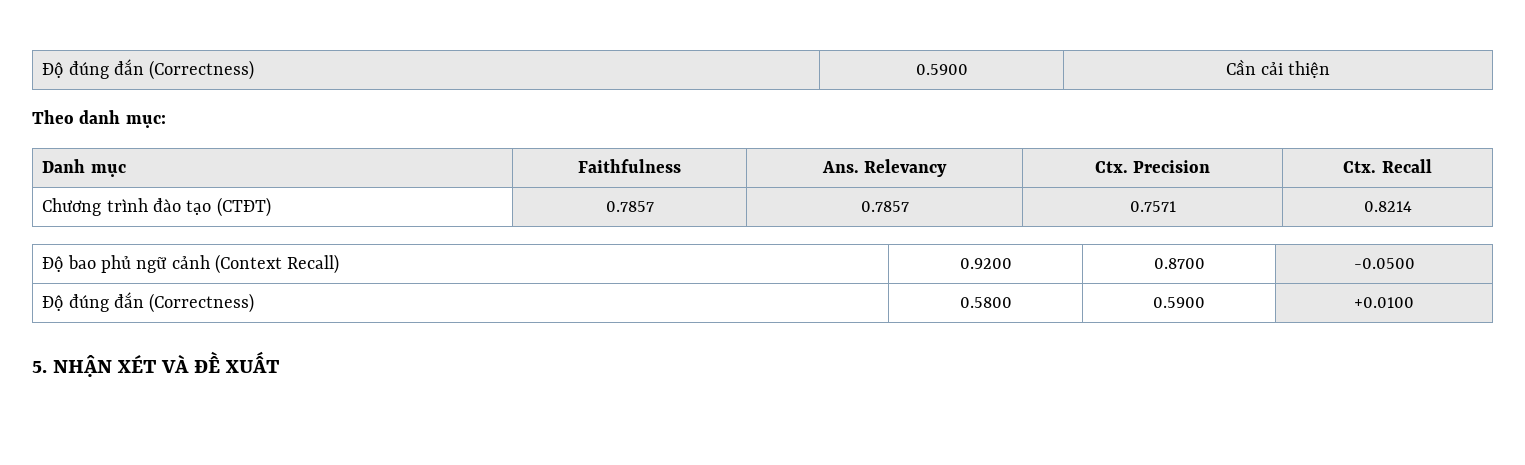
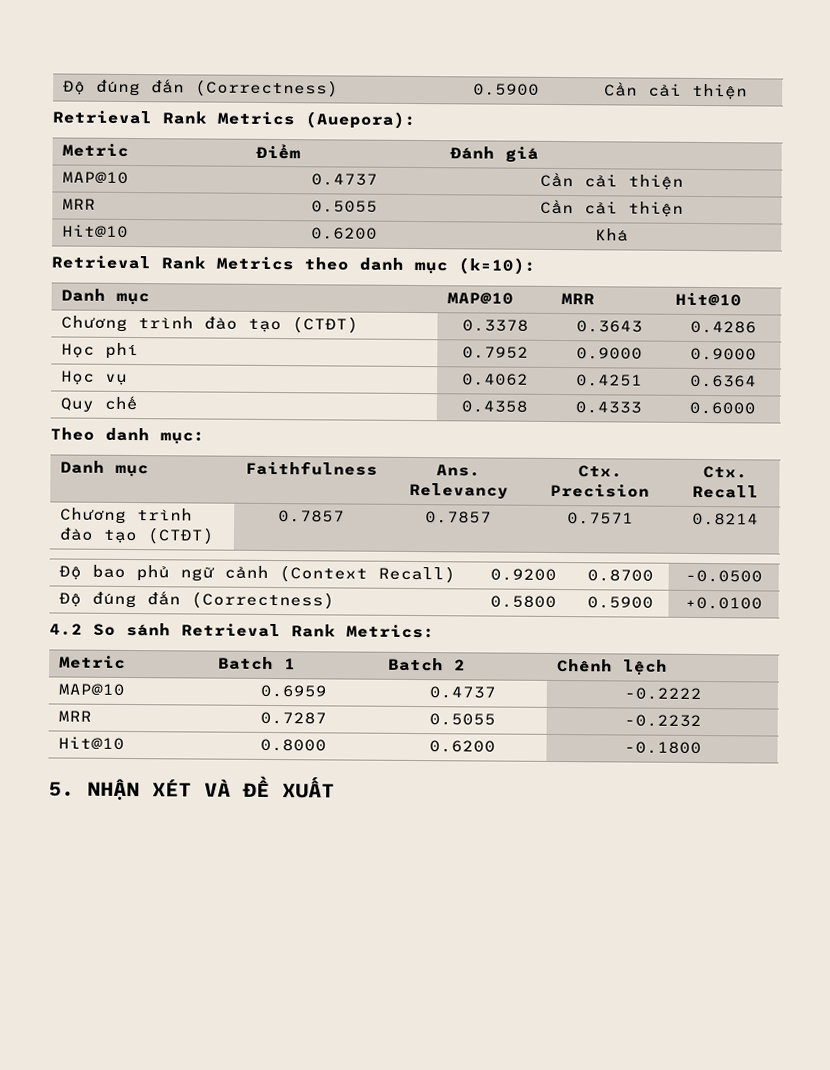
+ Retrieval Rank Metrics (Auepora):
+ Metric | Điểm | Đánh giá
+ MAP@10 | 0.4737 | Cần cải thiện
+ MRR | 0.5055 | Cần cải thiện
+ Hit@10 | 0.6200 | Khá
+ Retrieval Rank Metrics theo danh mục (k=10):
+ Danh mục | MAP@10 | MRR | Hit@10
+ Chương trình đào tạo (CTĐT) | 0.3378 | 0.3643 | 0.4286
+ Học phí | 0.7952 | 0.9000 | 0.9000
+ Học vụ | 0.4062 | 0.4251 | 0.6364
+ Quy chế | 0.4358 | 0.4333 | 0.6000
+ 4.2 So sánh Retrieval Rank Metrics:
+ Metric | Batch 1 | Batch 2 | Chênh lệch
+ MAP@10 | 0.6959 | 0.4737 | -0.2222
+ MRR | 0.7287 | 0.5055 | -0.2232
+ Hit@10 | 0.8000 | 0.6200 | -0.1800

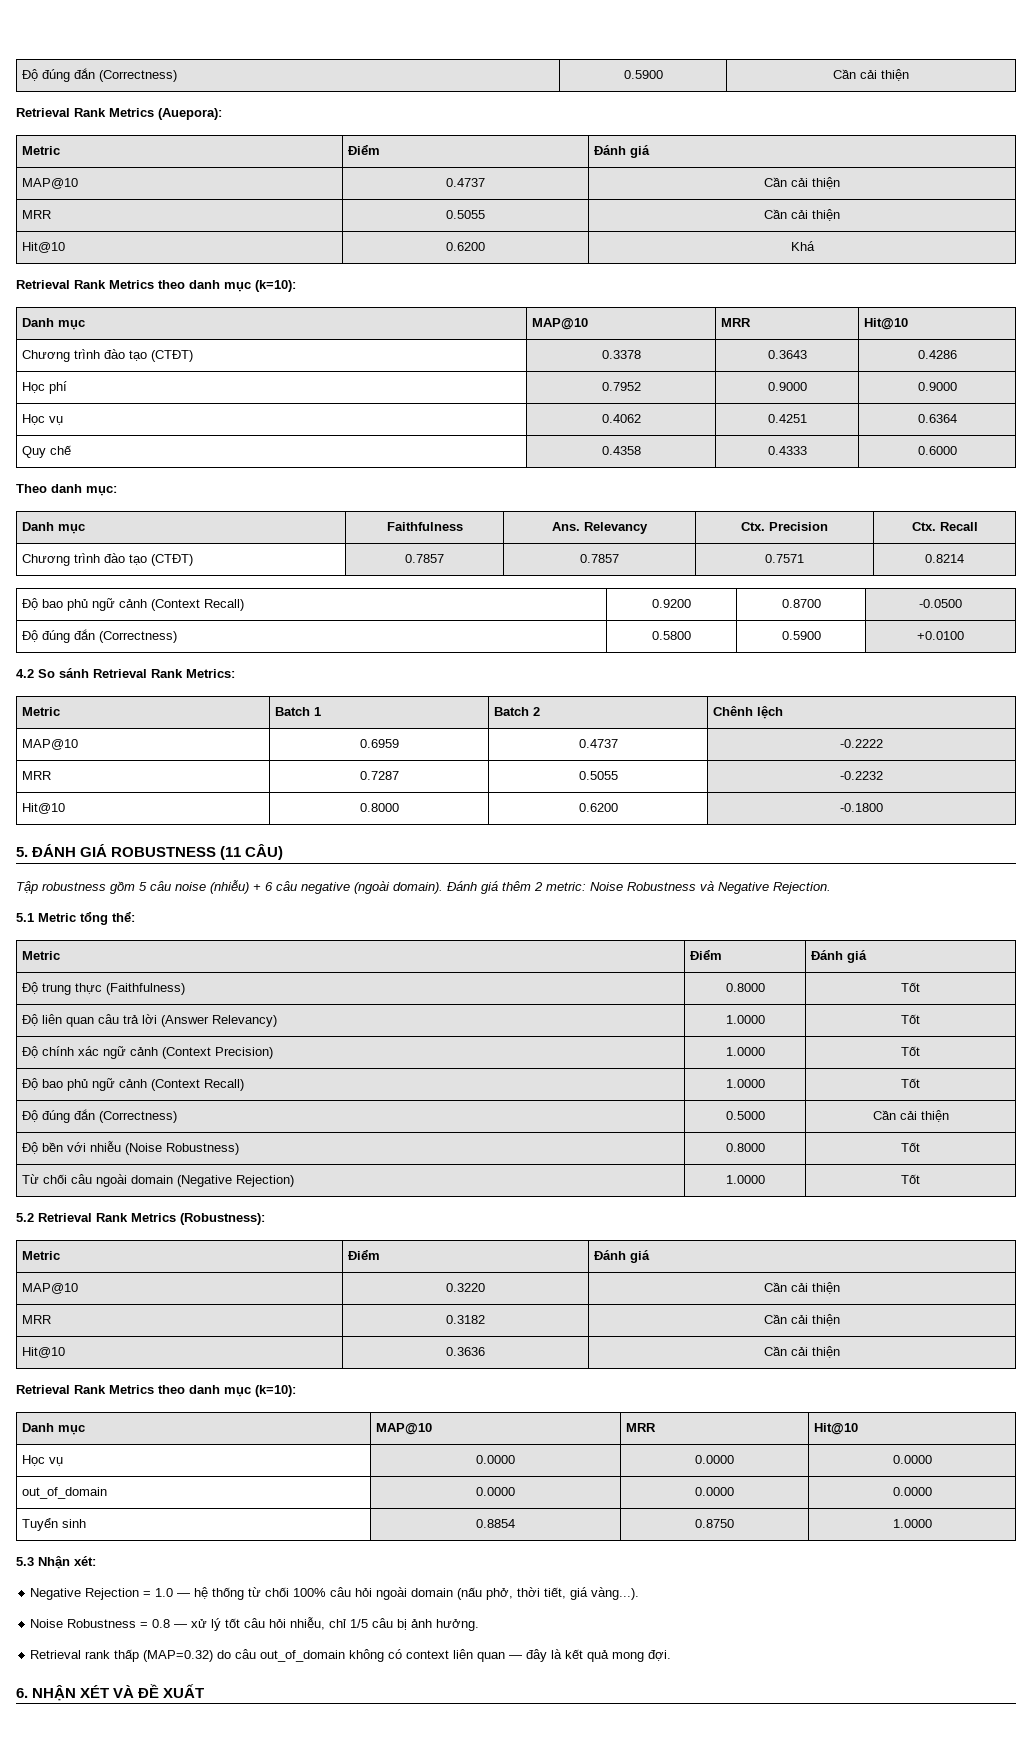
- 5. NHẬN XÉT VÀ ĐỀ XUẤT
+ 5. ĐÁNH GIÁ ROBUSTNESS (11 CÂU)
+ Tập robustness gồm 5 câu noise (nhiễu) + 6 câu negative (ngoài domain). Đánh giá thêm 2 metric: Noise Robustness và Negative Rejection.
+ 5.1 Metric tổng thể:
+ Metric | Điểm | Đánh giá
+ Độ trung thực (Faithfulness) | 0.8000 | Tốt
+ Độ liên quan câu trả lời (Answer Relevancy) | 1.0000 | Tốt
+ Độ chính xác ngữ cảnh (Context Precision) | 1.0000 | Tốt
+ Độ bao phủ ngữ cảnh (Context Recall) | 1.0000 | Tốt
+ Độ đúng đắn (Correctness) | 0.5000 | Cần cải thiện
+ Độ bền với nhiễu (Noise Robustness) | 0.8000 | Tốt
+ Từ chối câu ngoài domain (Negative Rejection) | 1.0000 | Tốt
+ 5.2 Retrieval Rank Metrics (Robustness):
+ Metric | Điểm | Đánh giá
+ MAP@10 | 0.3220 | Cần cải thiện
+ MRR | 0.3182 | Cần cải thiện
+ Hit@10 | 0.3636 | Cần cải thiện
+ Retrieval Rank Metrics theo danh mục (k=10):
+ Danh mục | MAP@10 | MRR | Hit@10
+ Học vụ | 0.0000 | 0.0000 | 0.0000
+ out_of_domain | 0.0000 | 0.0000 | 0.0000
+ Tuyển sinh | 0.8854 | 0.8750 | 1.0000
+ 5.3 Nhận xét:
+ Negative Rejection = 1.0 — hệ thống từ chối 100% câu hỏi ngoài domain (nấu phở, thời tiết, giá vàng...).
+ Noise Robustness = 0.8 — xử lý tốt câu hỏi nhiễu, chỉ 1/5 câu bị ảnh hưởng.
+ Retrieval rank thấp (MAP=0.32) do câu out_of_domain không có context liên quan — đây là kết quả mong đợi.
+ 6. NHẬN XÉT VÀ ĐỀ XUẤT

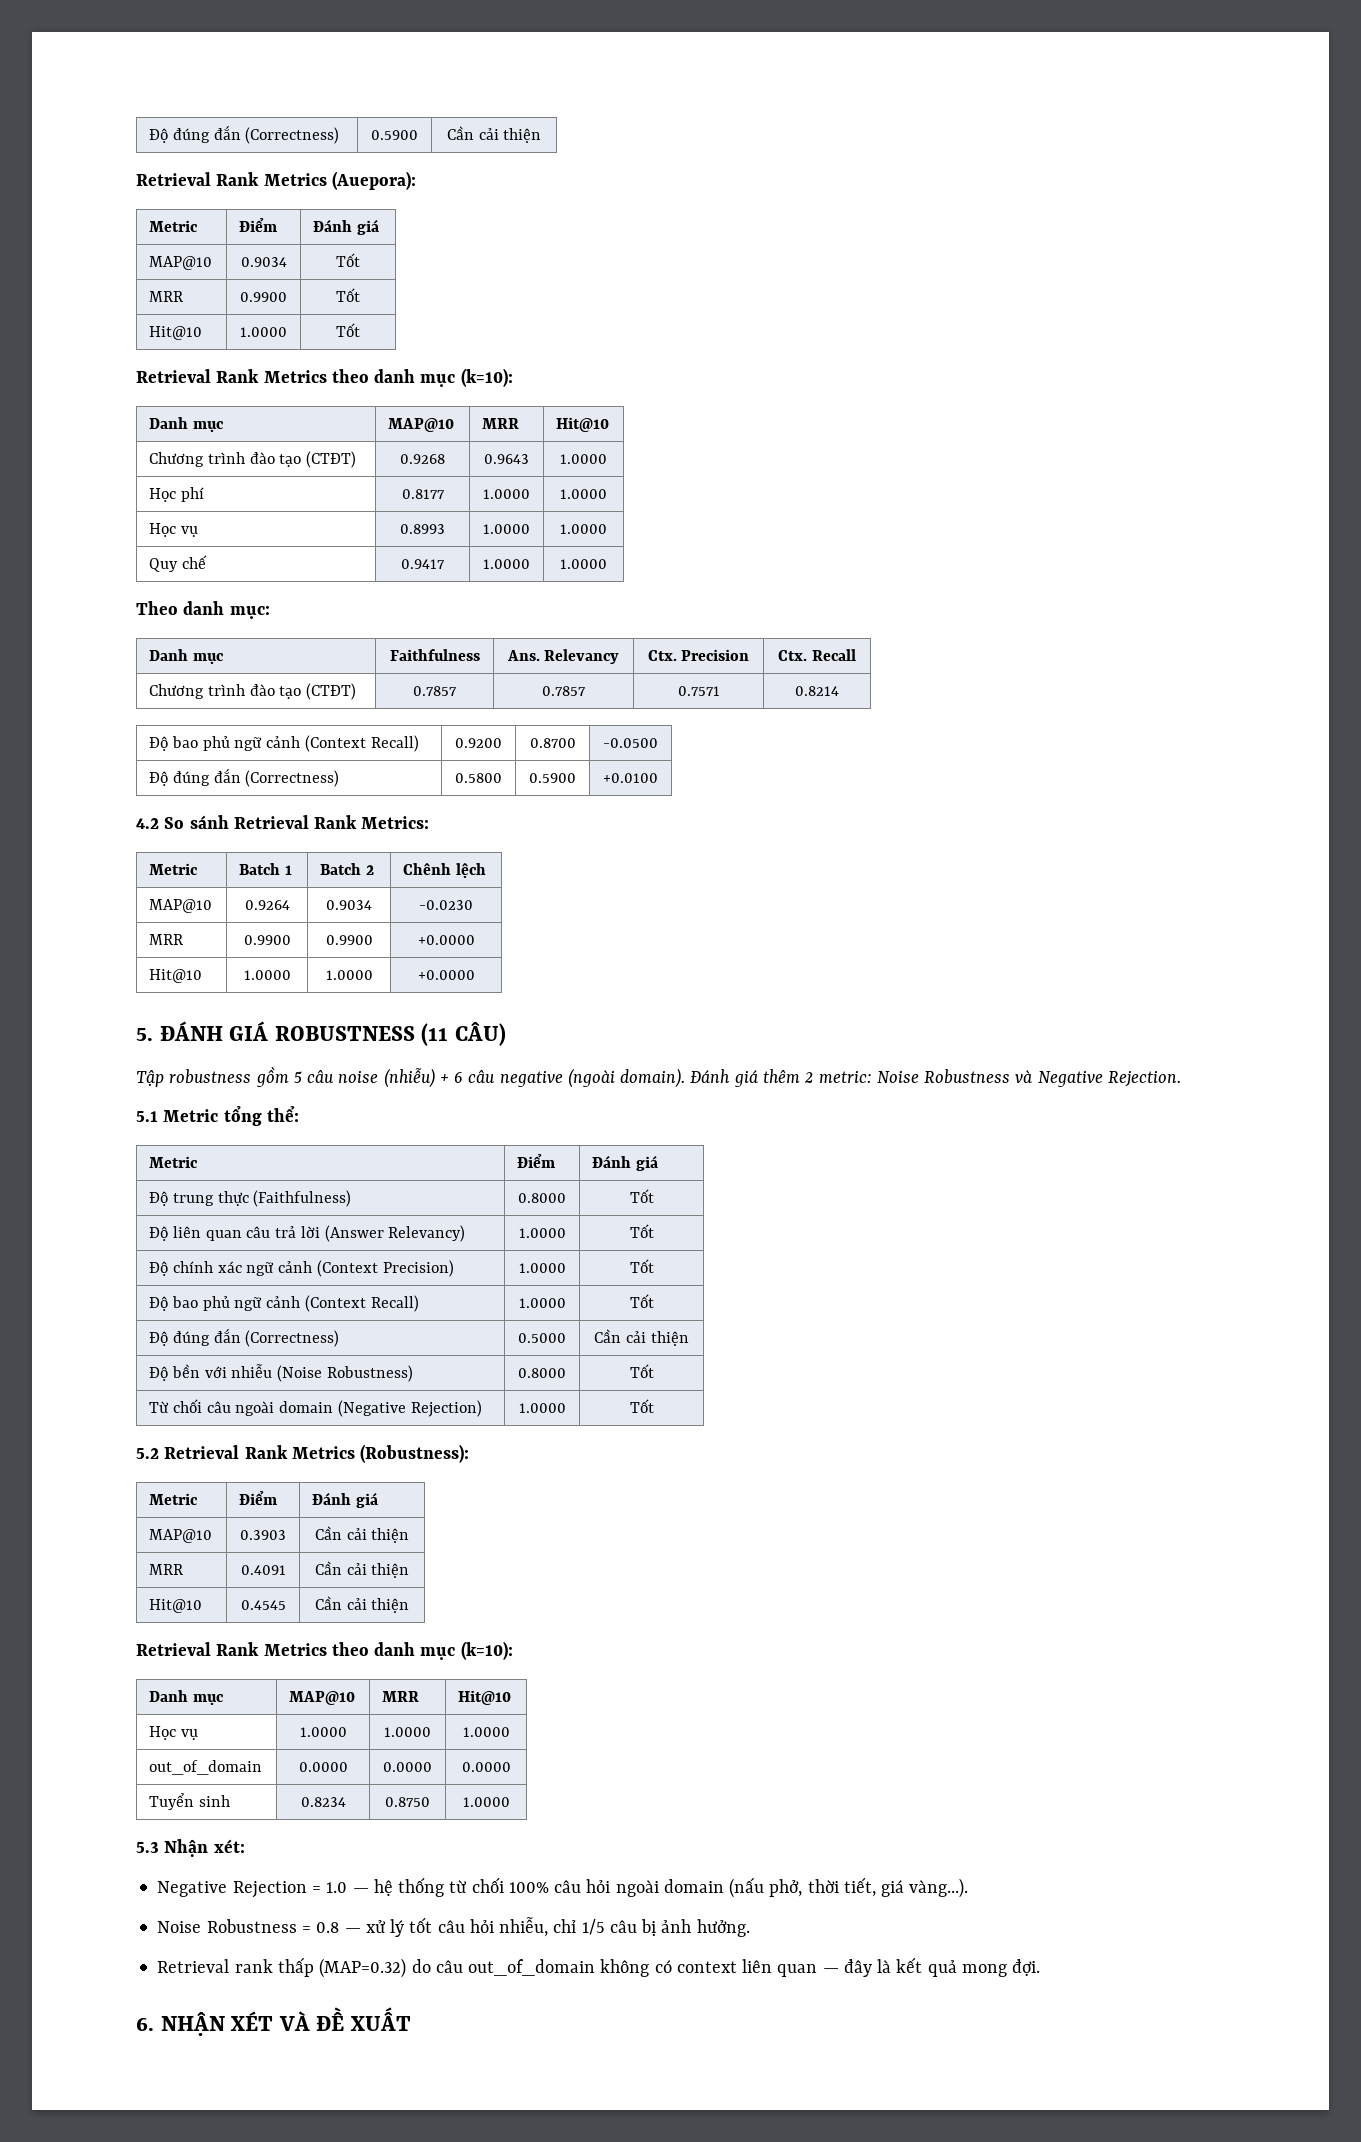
- MAP@10 | 0.4737 | Cần cải thiện
- MRR | 0.5055 | Cần cải thiện
- Hit@10 | 0.6200 | Khá
+ MAP@10 | 0.9034 | Tốt
+ MRR | 0.9900 | Tốt
+ Hit@10 | 1.0000 | Tốt
- Chương trình đào tạo (CTĐT) | 0.3378 | 0.3643 | 0.4286
+ Chương trình đào tạo (CTĐT) | 0.9268 | 0.9643 | 1.0000
- Học phí | 0.7952 | 0.9000 | 0.9000
- Học vụ | 0.4062 | 0.4251 | 0.6364
+ Học phí | 0.8177 | 1.0000 | 1.0000
+ Học vụ | 0.8993 | 1.0000 | 1.0000
- Quy chế | 0.4358 | 0.4333 | 0.6000
+ Quy chế | 0.9417 | 1.0000 | 1.0000
- MAP@10 | 0.6959 | 0.4737 | -0.2222
- MRR | 0.7287 | 0.5055 | -0.2232
- Hit@10 | 0.8000 | 0.6200 | -0.1800
+ MAP@10 | 0.9264 | 0.9034 | -0.0230
+ MRR | 0.9900 | 0.9900 | +0.0000
+ Hit@10 | 1.0000 | 1.0000 | +0.0000
- MAP@10 | 0.3220 | Cần cải thiện
- MRR | 0.3182 | Cần cải thiện
- Hit@10 | 0.3636 | Cần cải thiện
+ MAP@10 | 0.3903 | Cần cải thiện
+ MRR | 0.4091 | Cần cải thiện
+ Hit@10 | 0.4545 | Cần cải thiện
- Học vụ | 0.0000 | 0.0000 | 0.0000
+ Học vụ | 1.0000 | 1.0000 | 1.0000
- Tuyển sinh | 0.8854 | 0.8750 | 1.0000
+ Tuyển sinh | 0.8234 | 0.8750 | 1.0000

